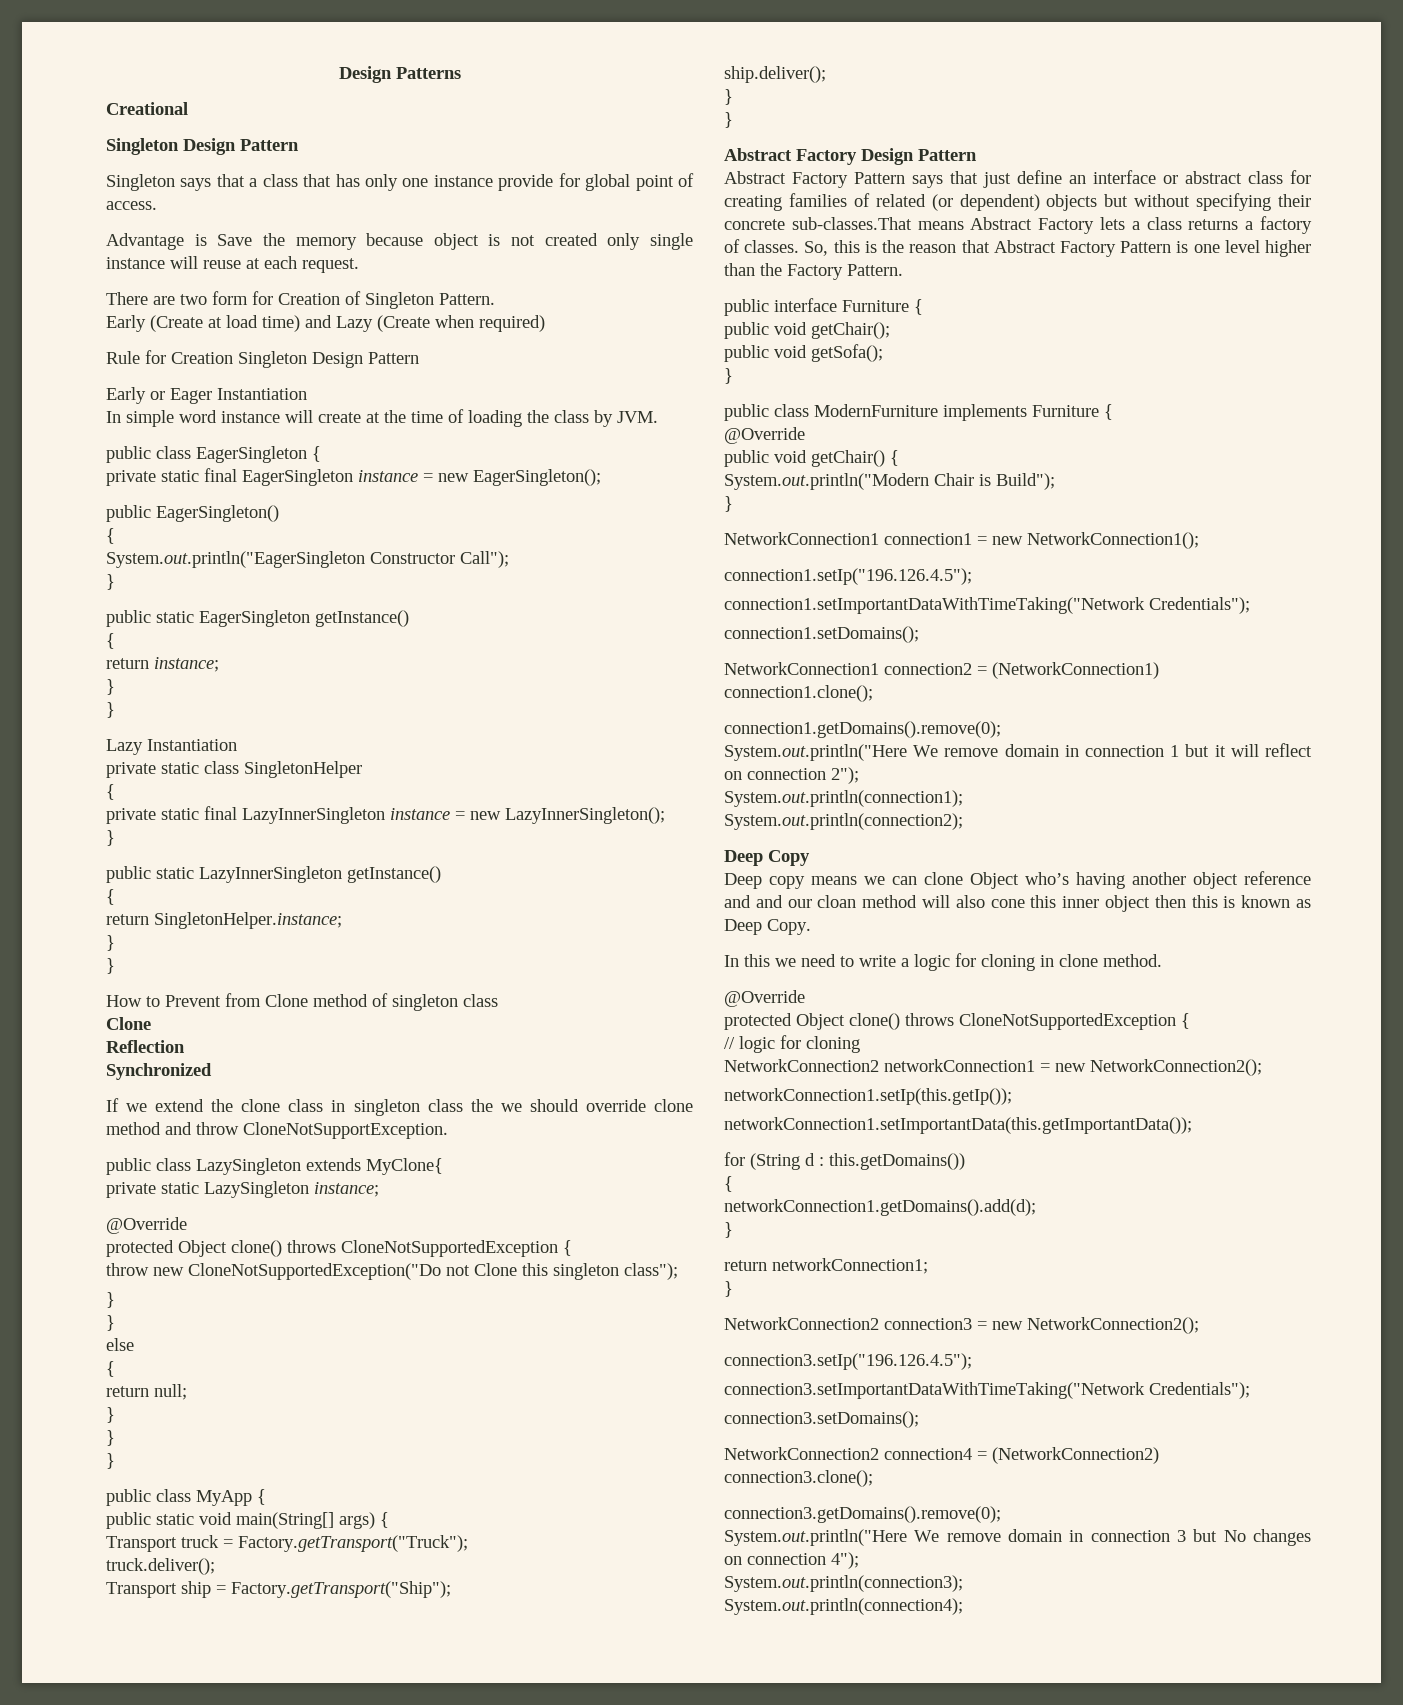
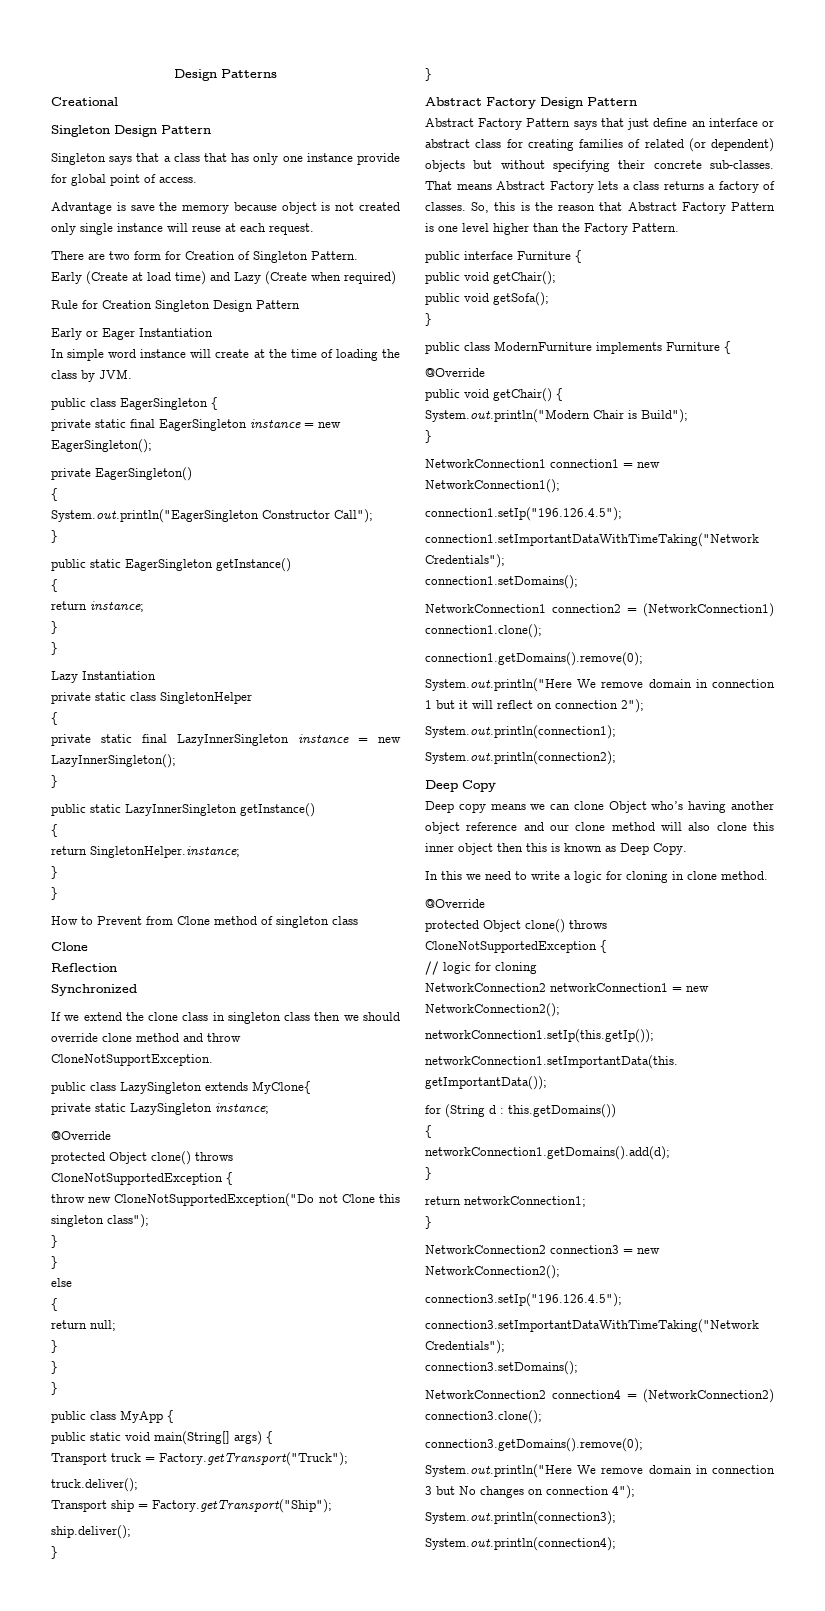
- Advantage is Save the memory because object is not created only single instance will reuse at each request.
+ Advantage is save the memory because object is not created only single instance will reuse at each request.
- public EagerSingleton()
+ private EagerSingleton()
- If we extend the clone class in singleton class the we should override clone method and throw CloneNotSupportException.
+ If we extend the clone class in singleton class then we should override clone method and throw CloneNotSupportException.
- Abstract Factory Pattern says that just define an interface or abstract class for creating families of related (or dependent) objects but without specifying their concrete sub-classes.That means Abstract Factory lets a class returns a factory of classes.
+ Abstract Factory Pattern says that just define an interface or abstract class for creating families of related (or dependent) objects but without specifying their concrete sub-classes. That means Abstract Factory lets a class returns a factory of classes.
- Deep copy means we can clone Object who’s having another object reference and and our cloan method will also cone this inner object then this is known as Deep Copy.
+ Deep copy means we can clone Object who’s having another object reference and our clone method will also clone this inner object then this is known as Deep Copy.

